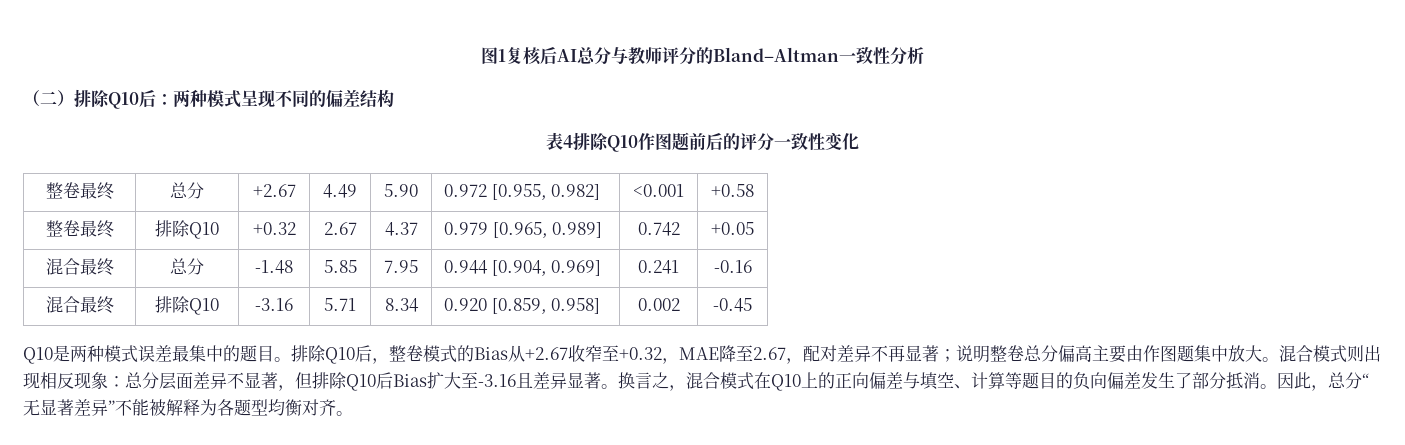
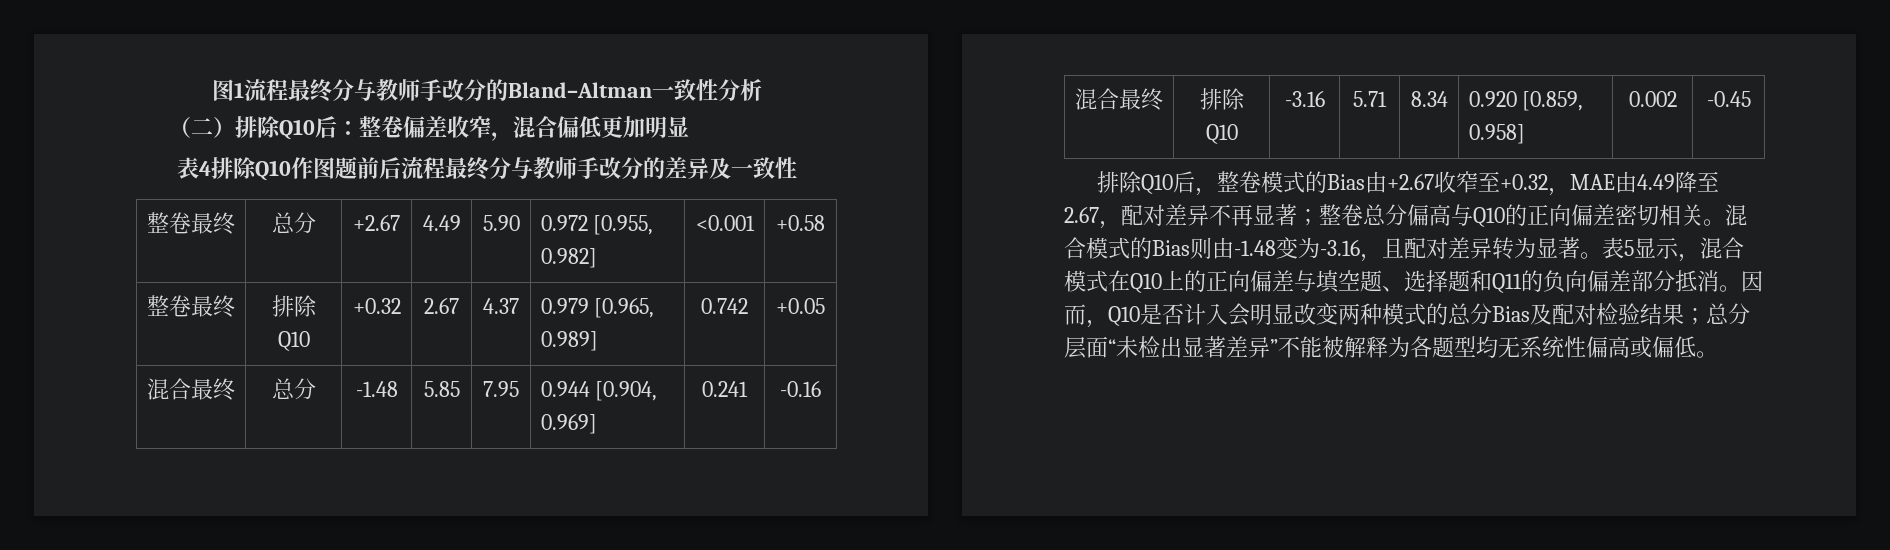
- 图1复核后AI总分与教师评分的Bland–Altman一致性分析
+ 图1流程最终分与教师手改分的Bland–Altman一致性分析
- （二）排除Q10后：两种模式呈现不同的偏差结构
+ （二）排除Q10后：整卷偏差收窄，混合偏低更加明显
- 表4排除Q10作图题前后的评分一致性变化
+ 表4排除Q10作图题前后流程最终分与教师手改分的差异及一致性
- Q10是两种模式误差最集中的题目。排除Q10后，整卷模式的Bias从+2.67收窄至+0.32，MAE降至2.67，配对差异不再显著；说明整卷总分偏高主要由作图题集中放大。混合模式则出现相反现象：总分层面差异不显著，但排除Q10后Bias扩大至-3.16且差异显著。换言之，混合模式在Q10上的正向偏差与填空、计算等题目的负向偏差发生了部分抵消。
+ 排除Q10后，整卷模式的Bias由+2.67收窄至+0.32，MAE由4.49降至2.67，配对差异不再显著；整卷总分偏高与Q10的正向偏差密切相关。混合模式的Bias则由-1.48变为-3.16，且配对差异转为显著。表5显示，混合模式在Q10上的正向偏差与填空题、选择题和Q11的负向偏差部分抵消。
- 因此，总分“无显著差异”不能被解释为各题型均衡对齐。
+ 因而，Q10是否计入会明显改变两种模式的总分Bias及配对检验结果；总分层面“未检出显著差异”不能被解释为各题型均无系统性偏高或偏低。

